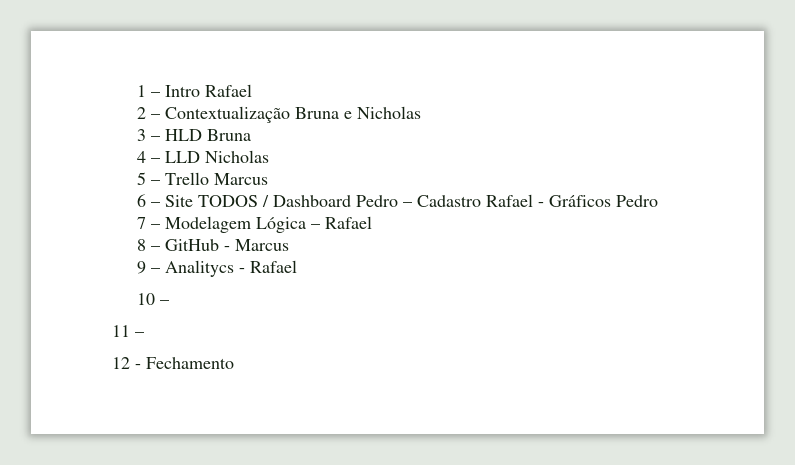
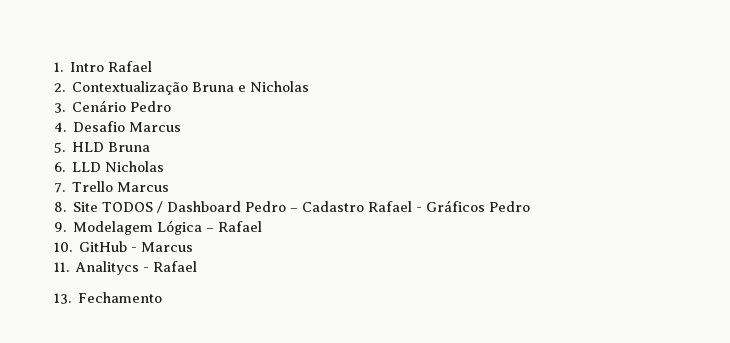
- 1 – Intro Rafael
+ 1. Intro Rafael
- 2 – Contextualização Bruna e Nicholas
+ 2. Contextualização Bruna e Nicholas
- 3 – HLD Bruna
+ 3. Cenário Pedro
+ 4. Desafio Marcus
+ 5. HLD Bruna
- 4 – LLD Nicholas
+ 6. LLD Nicholas
- 5 – Trello Marcus
+ 7. Trello Marcus
- 6 – Site TODOS / Dashboard Pedro – Cadastro Rafael - Gráficos Pedro
+ 8. Site TODOS / Dashboard Pedro – Cadastro Rafael - Gráficos Pedro
- 7 – Modelagem Lógica – Rafael
+ 9. Modelagem Lógica – Rafael
- 8 – GitHub - Marcus
+ 10. GitHub - Marcus
- 9 – Analitycs - Rafael
+ 11. Analitycs - Rafael
- 10 –
- 11 –
- 12 - Fechamento
+ 13. Fechamento

